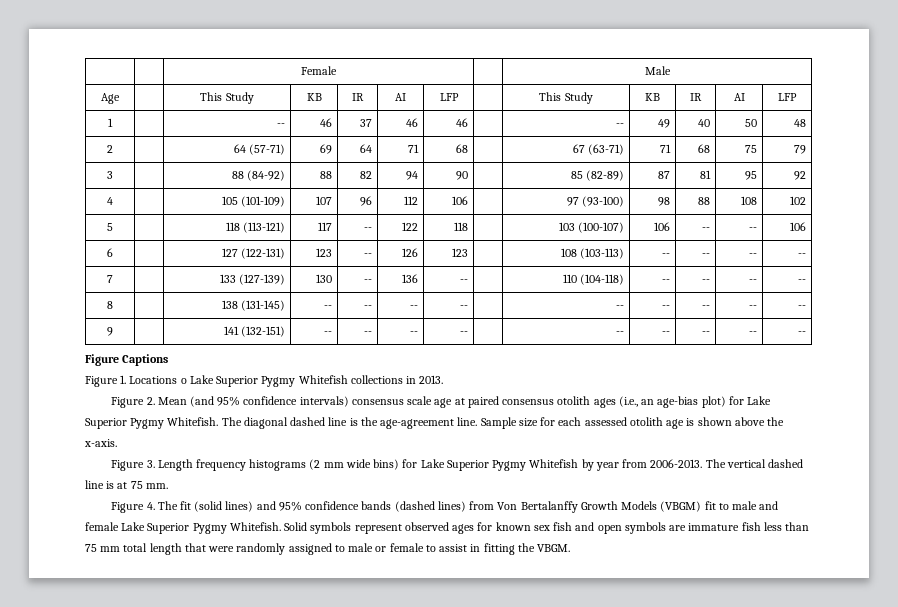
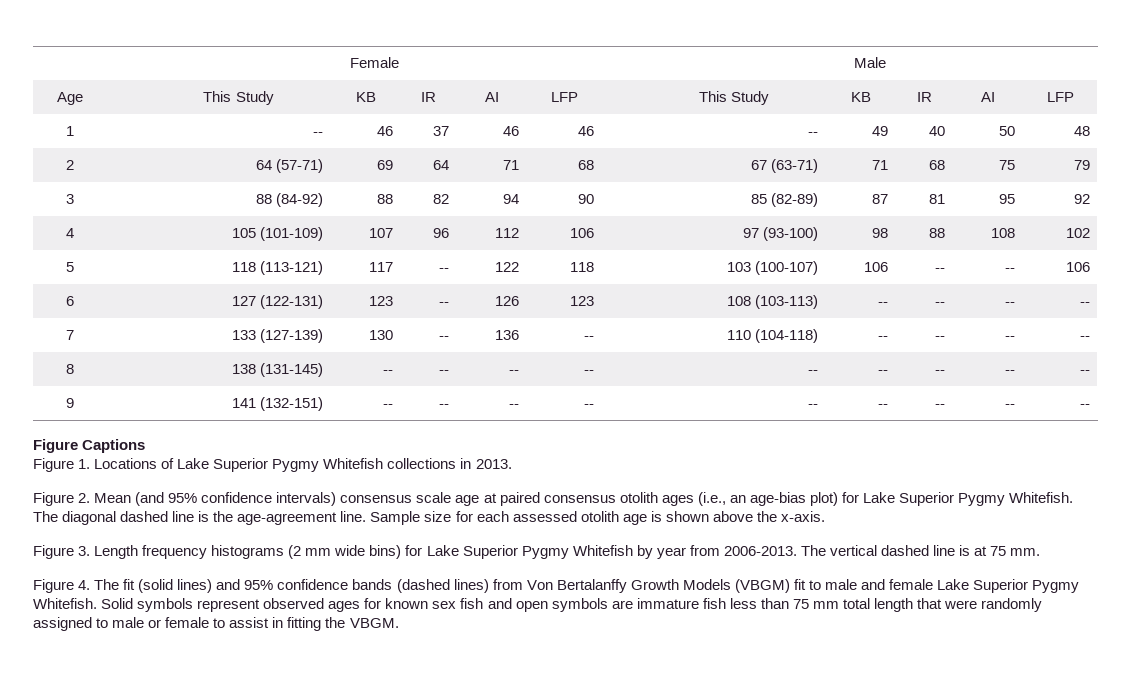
- Figure 1. Locations o Lake Superior Pygmy Whitefish collections in 2013.
+ Figure 1. Locations of Lake Superior Pygmy Whitefish collections in 2013.

